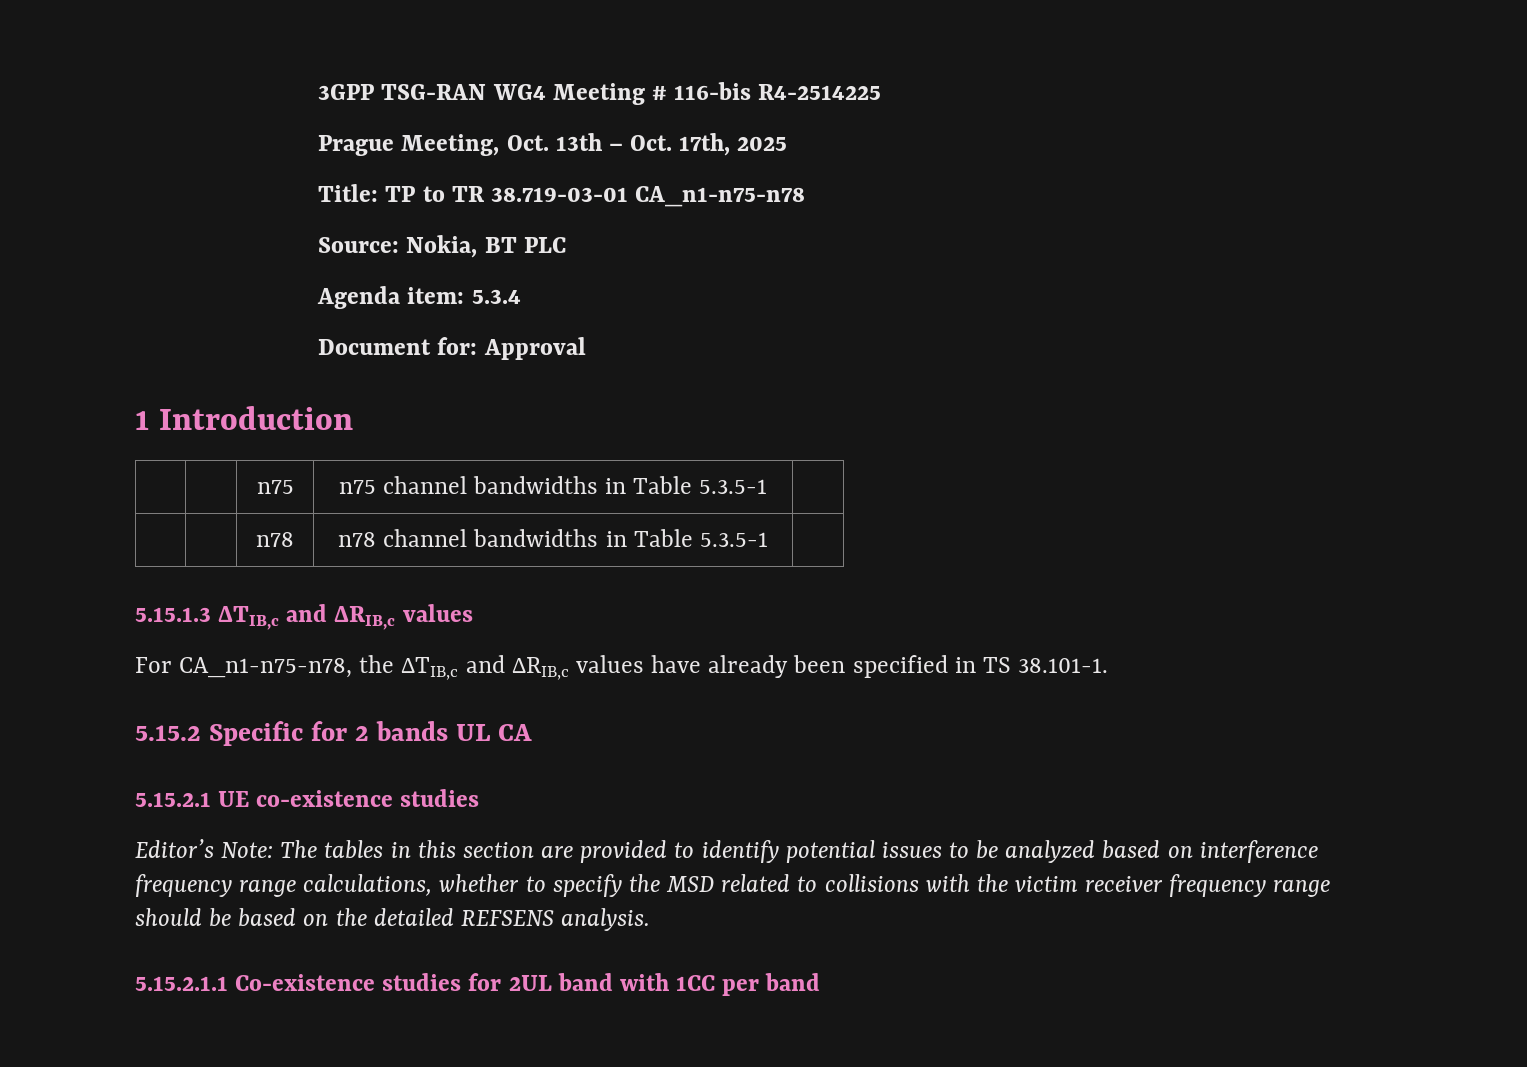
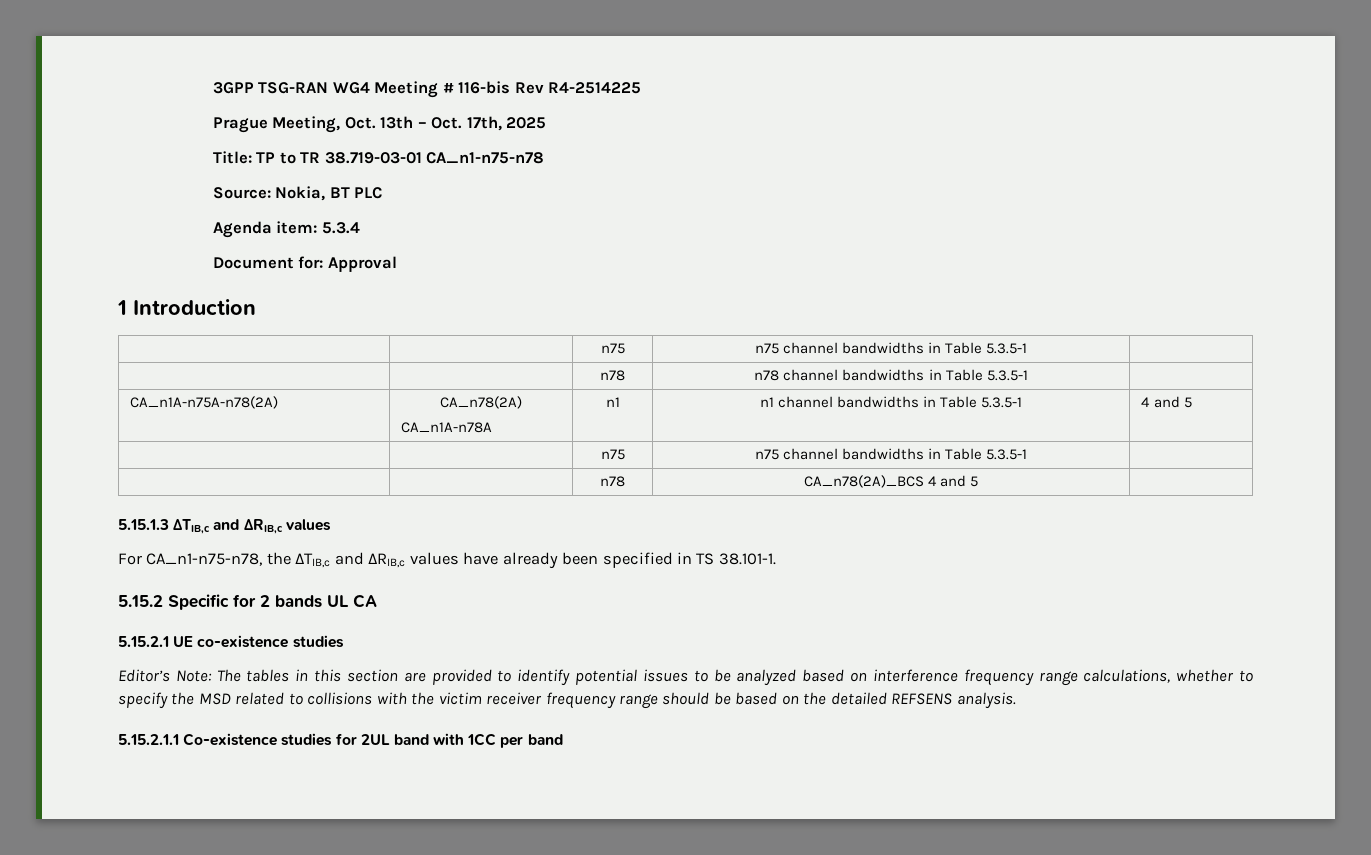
- 3GPP TSG-RAN WG4 Meeting # 116-bis R4-2514225
+ 3GPP TSG-RAN WG4 Meeting # 116-bis Rev R4-2514225
+ CA_n1A-n75A-n78(2A) | CA_n78(2A)
+ CA_n1A-n78A | n1 | n1 channel bandwidths in Table 5.3.5-1 | 4 and 5
+ | | n75 | n75 channel bandwidths in Table 5.3.5-1 |
+ | | n78 | CA_n78(2A)_BCS 4 and 5 |

